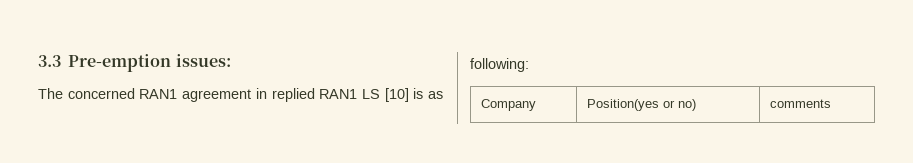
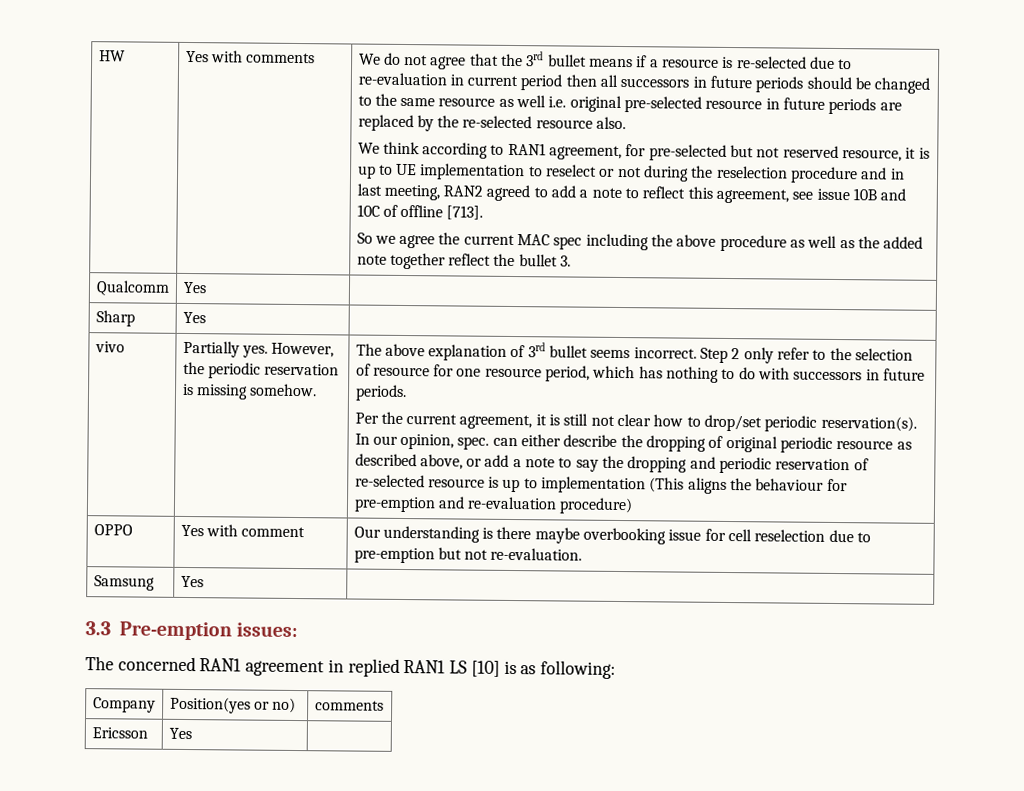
+ HW | Yes with comments | We do not agree that the 3rd bullet means if a resource is re-selected due to re-evaluation in current period then all successors in future periods should be changed to the same resource as well i.e. original pre-selected resource in future periods are replaced by the re-selected resource also.
+ We think according to RAN1 agreement, for pre-selected but not reserved resource, it is up to UE implementation to reselect or not during the reselection procedure and in last meeting, RAN2 agreed to add a note to reflect this agreement, see issue 10B and 10C of offline [713].
+ So we agree the current MAC spec including the above procedure as well as the added note together reflect the bullet 3.
+ Qualcomm | Yes |
+ Sharp | Yes |
+ vivo | Partially yes. However, the periodic reservation is missing somehow. | The above explanation of 3rd bullet seems incorrect. Step 2 only refer to the selection of resource for one resource period, which has nothing to do with successors in future periods.
+ Per the current agreement, it is still not clear how to drop/set periodic reservation(s). In our opinion, spec. can either describe the dropping of original periodic resource as described above, or add a note to say the dropping and periodic reservation of re-selected resource is up to implementation (This aligns the behaviour for pre-emption and re-evaluation procedure)
+ OPPO | Yes with comment | Our understanding is there maybe overbooking issue for cell reselection due to pre-emption but not re-evaluation.
+ Samsung | Yes |
+ Ericsson | Yes |

